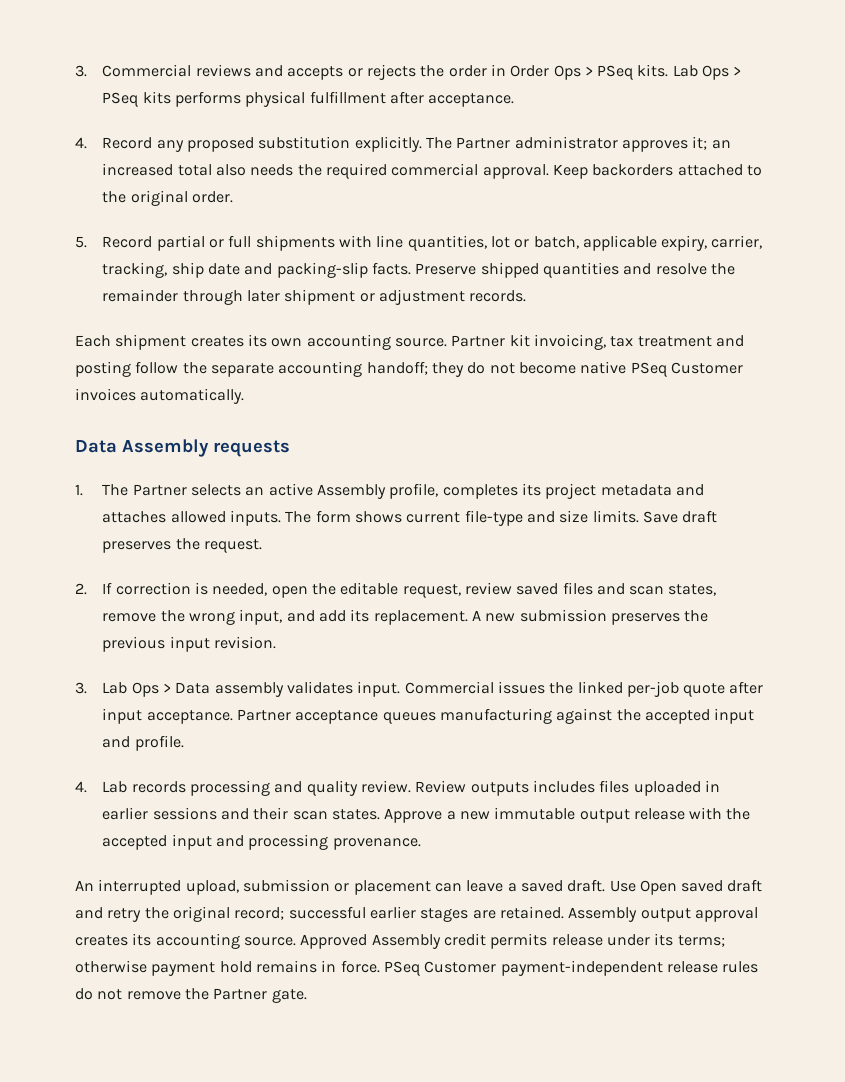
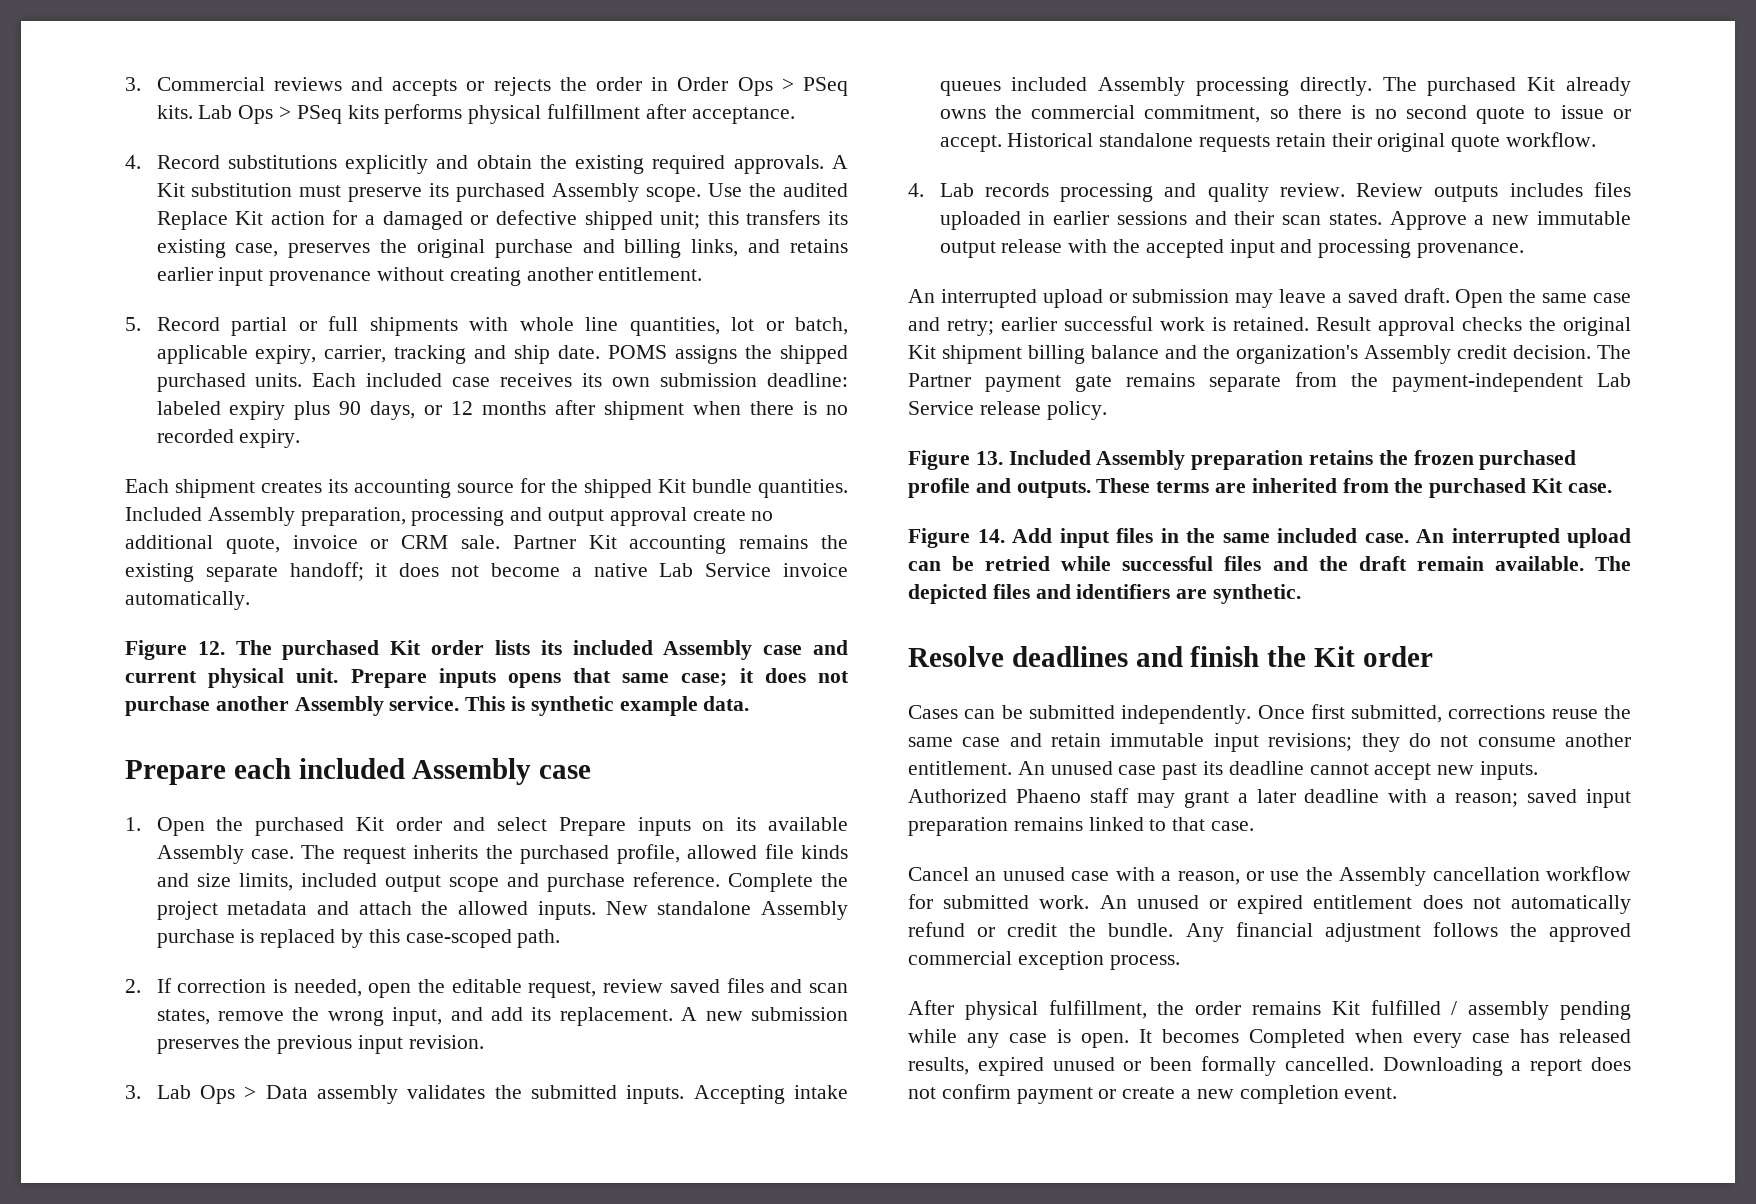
- 4. Record any proposed substitution explicitly. The Partner administrator approves it; an increased total also needs the required commercial approval. Keep backorders attached to the original order.
+ 4. Record substitutions explicitly and obtain the existing required approvals. A Kit substitution must preserve its purchased Assembly scope. Use the audited Replace Kit action for a damaged or defective shipped unit; this transfers its existing case, preserves the original purchase and billing links, and retains earlier input provenance without creating another entitlement.
- 5. Record partial or full shipments with line quantities, lot or batch, applicable expiry, carrier, tracking, ship date and packing-slip facts. Preserve shipped quantities and resolve the remainder through later shipment or adjustment records.
- Each shipment creates its own accounting source. Partner kit invoicing, tax treatment and posting follow the separate accounting handoff; they do not become native PSeq Customer invoices automatically.
- Data Assembly requests
- 1. The Partner selects an active Assembly profile, completes its project metadata and attaches allowed inputs. The form shows current file-type and size limits. Save draft preserves the request.
+ 5. Record partial or full shipments with whole line quantities, lot or batch, applicable expiry, carrier, tracking and ship date. POMS assigns the shipped purchased units. Each included case receives its own submission deadline: labeled expiry plus 90 days, or 12 months after shipment when there is no recorded expiry.
+ Each shipment creates its accounting source for the shipped Kit bundle quantities. Included Assembly preparation, processing and output approval create no additional quote, invoice or CRM sale. Partner Kit accounting remains the existing separate handoff; it does not become a native Lab Service invoice automatically.
+ Figure 12. The purchased Kit order lists its included Assembly case and current physical unit. Prepare inputs opens that same case; it does not purchase another Assembly service. This is synthetic example data.
+ Prepare each included Assembly case
+ 1. Open the purchased Kit order and select Prepare inputs on its available Assembly case. The request inherits the purchased profile, allowed file kinds and size limits, included output scope and purchase reference. Complete the project metadata and attach the allowed inputs. New standalone Assembly purchase is replaced by this case-scoped path.
- 3. Lab Ops > Data assembly validates input. Commercial issues the linked per-job quote after input acceptance. Partner acceptance queues manufacturing against the accepted input and profile.
+ 3. Lab Ops > Data assembly validates the submitted inputs. Accepting intake queues included Assembly processing directly. The purchased Kit already owns the commercial commitment, so there is no second quote to issue or accept. Historical standalone requests retain their original quote workflow.
- An interrupted upload, submission or placement can leave a saved draft. Use Open saved draft and retry the original record; successful earlier stages are retained. Assembly output approval creates its accounting source. Approved Assembly credit permits release under its terms; otherwise payment hold remains in force. PSeq Customer payment-independent release rules do not remove the Partner gate.
+ An interrupted upload or submission may leave a saved draft. Open the same case and retry; earlier successful work is retained. Result approval checks the original Kit shipment billing balance and the organization's Assembly credit decision. The Partner payment gate remains separate from the payment-independent Lab Service release policy.
+ Figure 13. Included Assembly preparation retains the frozen purchased profile and outputs. These terms are inherited from the purchased Kit case.
+ Figure 14. Add input files in the same included case. An interrupted upload can be retried while successful files and the draft remain available. The depicted files and identifiers are synthetic.
+ Resolve deadlines and finish the Kit order
+ Cases can be submitted independently. Once first submitted, corrections reuse the same case and retain immutable input revisions; they do not consume another entitlement. An unused case past its deadline cannot accept new inputs. Authorized Phaeno staff may grant a later deadline with a reason; saved input preparation remains linked to that case.
+ Cancel an unused case with a reason, or use the Assembly cancellation workflow for submitted work. An unused or expired entitlement does not automatically refund or credit the bundle. Any financial adjustment follows the approved commercial exception process.
+ After physical fulfillment, the order remains Kit fulfilled / assembly pending while any case is open. It becomes Completed when every case has released results, expired unused or been formally cancelled. Downloading a report does not confirm payment or create a new completion event.

